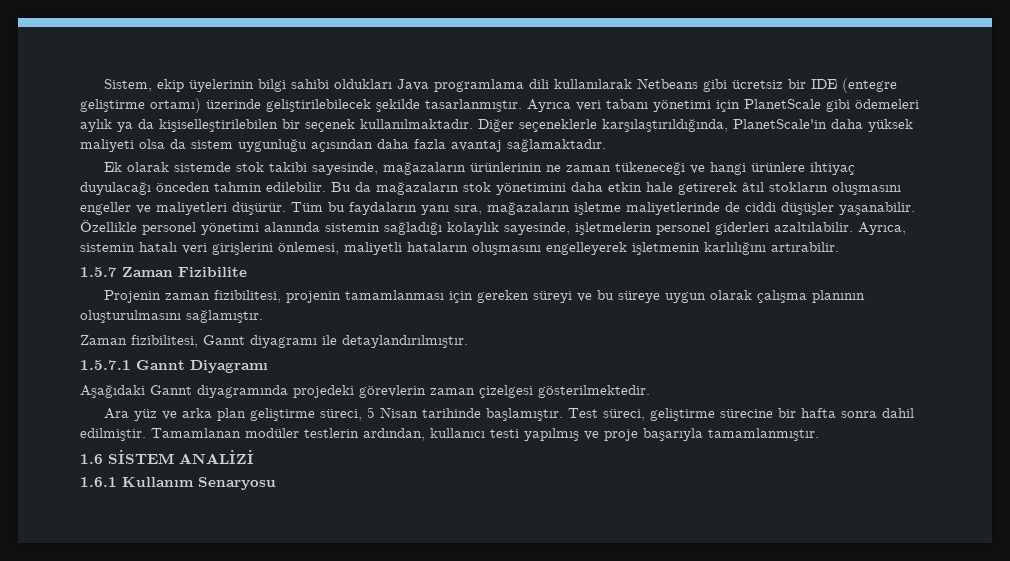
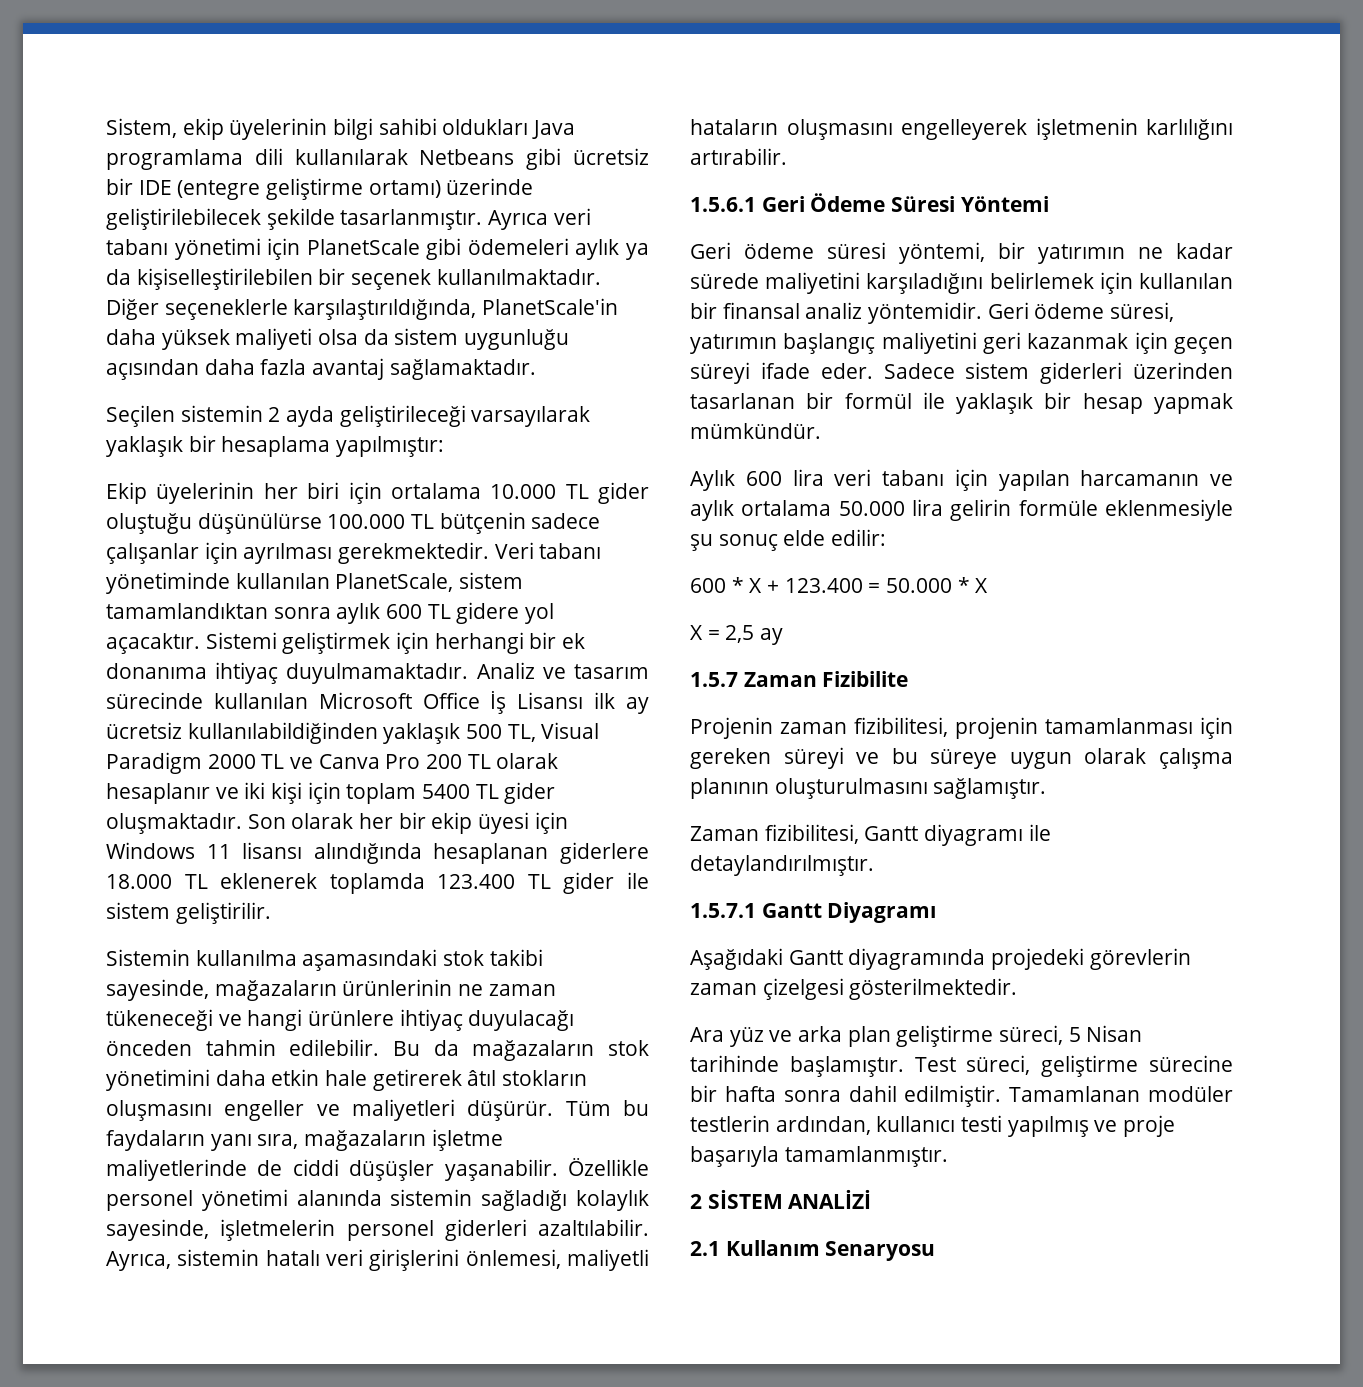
- Ek olarak sistemde stok takibi sayesinde, mağazaların ürünlerinin ne zaman tükeneceği ve hangi ürünlere ihtiyaç duyulacağı önceden tahmin edilebilir.
+ Seçilen sistemin 2 ayda geliştirileceği varsayılarak yaklaşık bir hesaplama yapılmıştır:
+ Ekip üyelerinin her biri için ortalama 10.000 TL gider oluştuğu düşünülürse 100.000 TL bütçenin sadece çalışanlar için ayrılması gerekmektedir. Veri tabanı yönetiminde kullanılan PlanetScale, sistem tamamlandıktan sonra aylık 600 TL gidere yol açacaktır. Sistemi geliştirmek için herhangi bir ek donanıma ihtiyaç duyulmamaktadır. Analiz ve tasarım sürecinde kullanılan Microsoft Office İş Lisansı ilk ay ücretsiz kullanılabildiğinden yaklaşık 500 TL, Visual Paradigm 2000 TL ve Canva Pro 200 TL olarak hesaplanır ve iki kişi için toplam 5400 TL gider oluşmaktadır. Son olarak her bir ekip üyesi için Windows 11 lisansı alındığında hesaplanan giderlere 18.000 TL eklenerek toplamda 123.400 TL gider ile sistem geliştirilir.
+ Sistemin kullanılma aşamasındaki stok takibi sayesinde, mağazaların ürünlerinin ne zaman tükeneceği ve hangi ürünlere ihtiyaç duyulacağı önceden tahmin edilebilir.
+ 1.5.6.1 Geri Ödeme Süresi Yöntemi
+ Geri ödeme süresi yöntemi, bir yatırımın ne kadar sürede maliyetini karşıladığını belirlemek için kullanılan bir finansal analiz yöntemidir. Geri ödeme süresi, yatırımın başlangıç maliyetini geri kazanmak için geçen süreyi ifade eder. Sadece sistem giderleri üzerinden tasarlanan bir formül ile yaklaşık bir hesap yapmak mümkündür.
+ Aylık 600 lira veri tabanı için yapılan harcamanın ve aylık ortalama 50.000 lira gelirin formüle eklenmesiyle şu sonuç elde edilir:
+ 600 * X + 123.400 = 50.000 * X
+ X = 2,5 ay
- Zaman fizibilitesi, Gannt diyagramı ile detaylandırılmıştır.
+ Zaman fizibilitesi, Gantt diyagramı ile detaylandırılmıştır.
- 1.5.7.1 Gannt Diyagramı
+ 1.5.7.1 Gantt Diyagramı
- Aşağıdaki Gannt diyagramında projedeki görevlerin zaman çizelgesi gösterilmektedir.
+ Aşağıdaki Gantt diyagramında projedeki görevlerin zaman çizelgesi gösterilmektedir.
- 1.6 SİSTEM ANALİZİ
+ 2 SİSTEM ANALİZİ
- 1.6.1 Kullanım Senaryosu
+ 2.1 Kullanım Senaryosu

